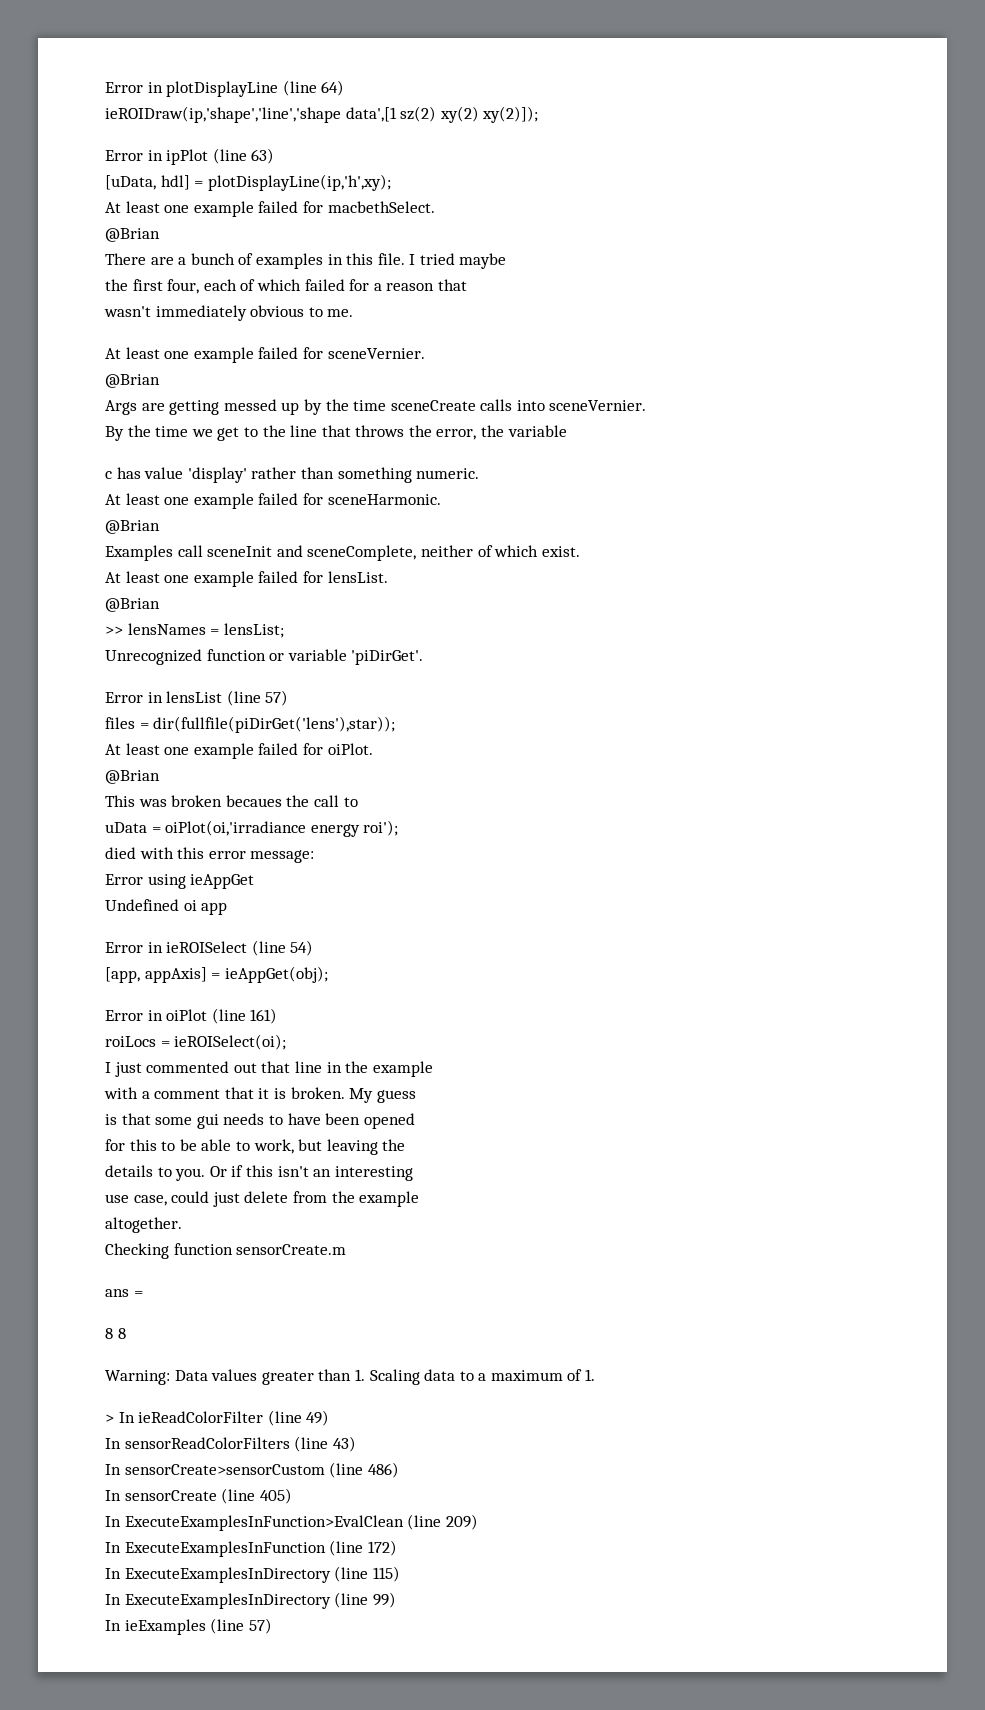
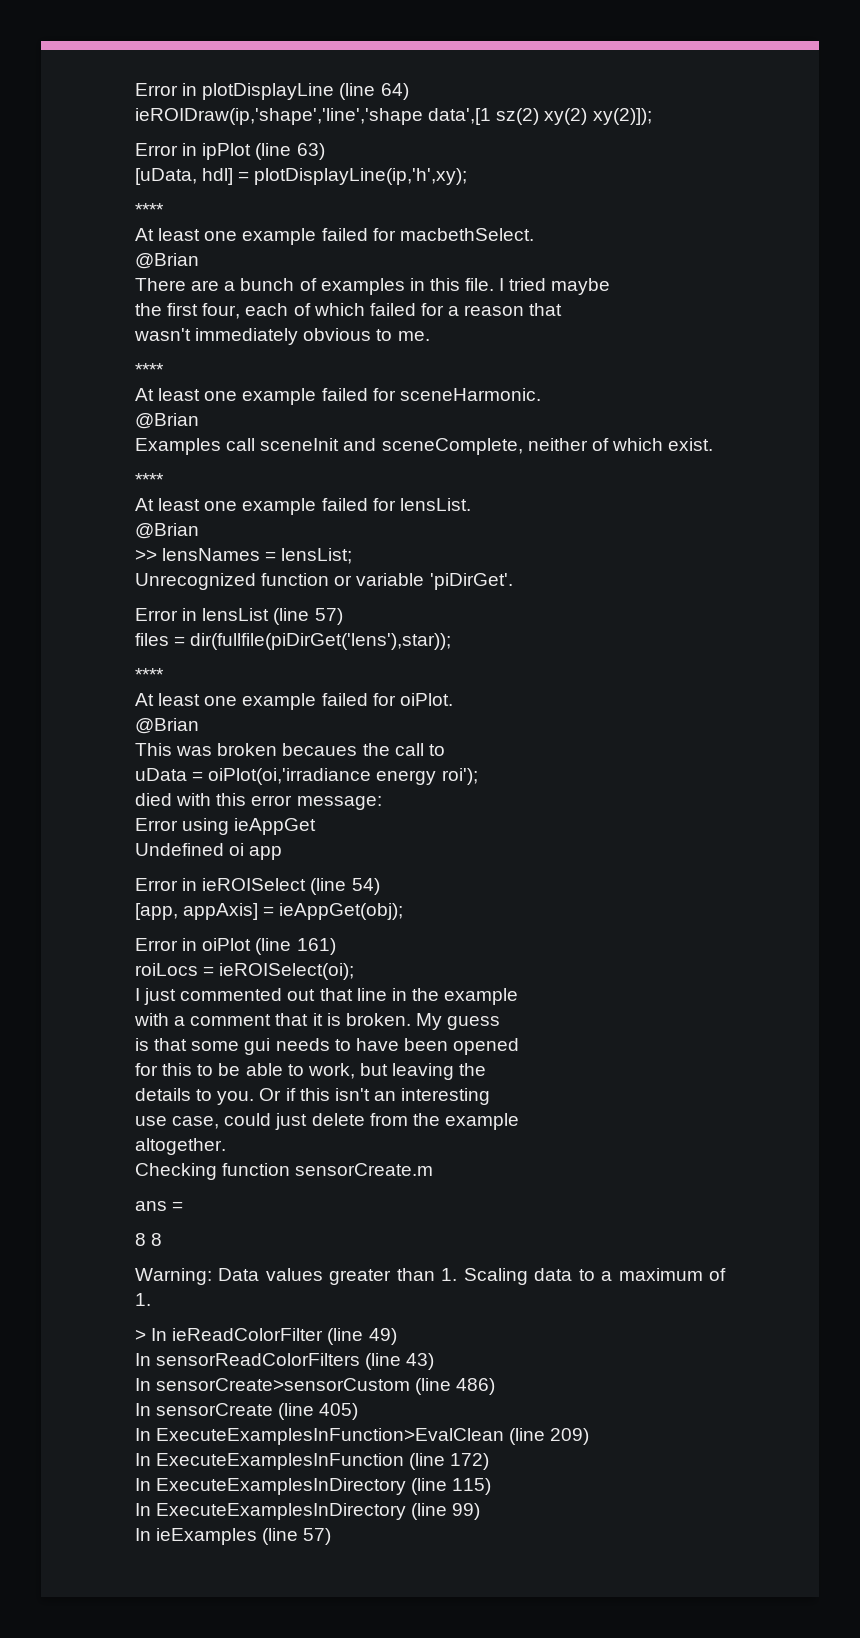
  [uData, hdl] = plotDisplayLine(ip,'h',xy);
+ ****
  wasn't immediately obvious to me.
- At least one example failed for sceneVernier.
- @Brian
- Args are getting messed up by the time sceneCreate calls into sceneVernier.
- By the time we get to the line that throws the error, the variable
- c has value 'display' rather than something numeric.
+ ****
  Examples call sceneInit and sceneComplete, neither of which exist.
+ ****
  files = dir(fullfile(piDirGet('lens'),star));
+ ****

